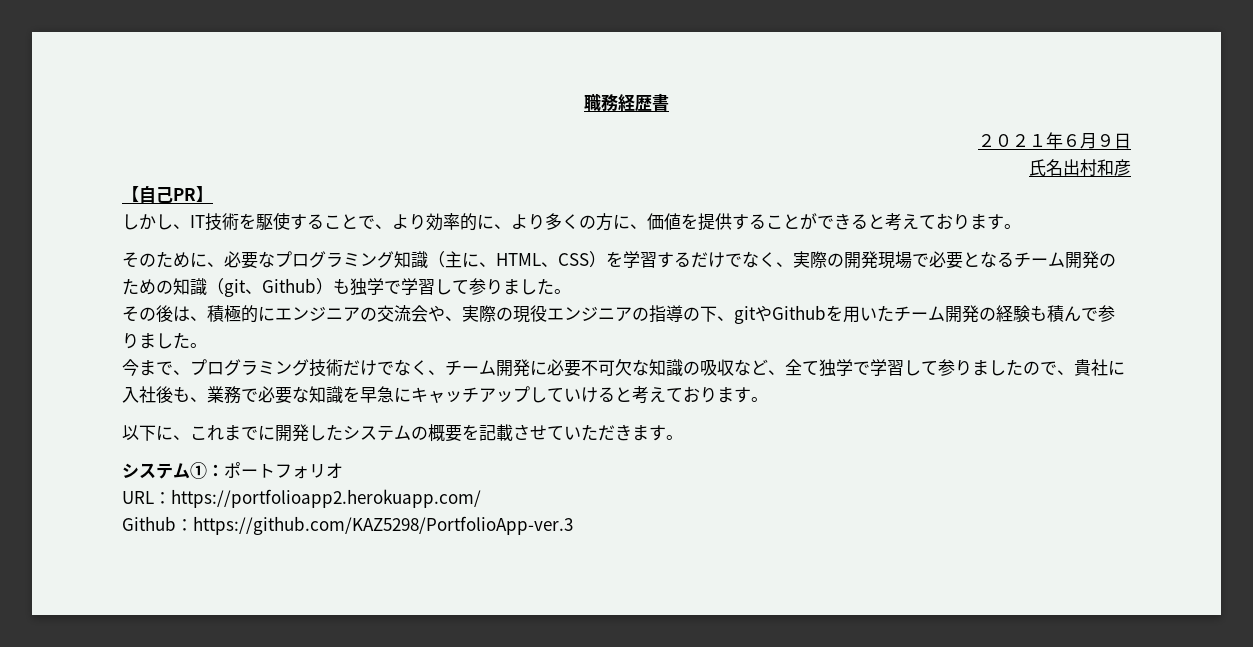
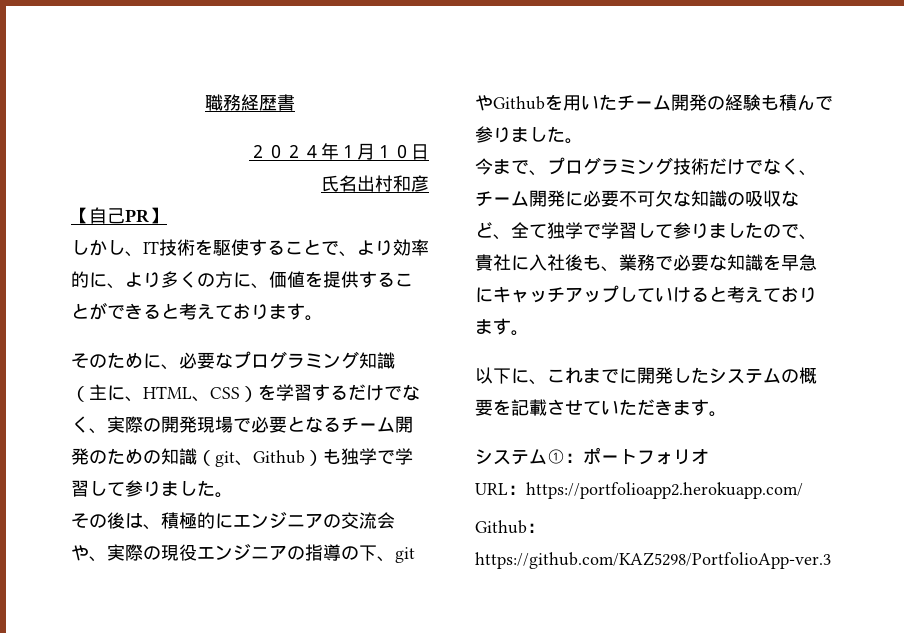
- ２０２１年６月９日
+ ２０２４年１月１０日

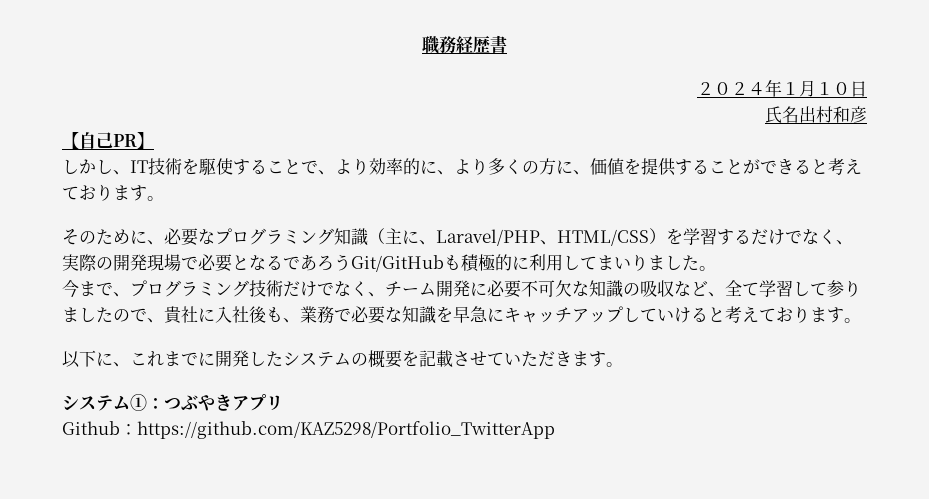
- そのために、必要なプログラミング知識（主に、HTML、CSS）を学習するだけでなく、実際の開発現場で必要となるチーム開発のための知識（git、Github）も独学で学習して参りました。
- その後は、積極的にエンジニアの交流会や、実際の現役エンジニアの指導の下、gitやGithubを用いたチーム開発の経験も積んで参りました。
+ そのために、必要なプログラミング知識（主に、Laravel/PHP、HTML/CSS）を学習するだけでなく、実際の開発現場で必要となるであろうGit/GitHubも積極的に利用してまいりました。
- 今まで、プログラミング技術だけでなく、チーム開発に必要不可欠な知識の吸収など、全て独学で学習して参りましたので、貴社に入社後も、業務で必要な知識を早急にキャッチアップしていけると考えております。
+ 今まで、プログラミング技術だけでなく、チーム開発に必要不可欠な知識の吸収など、全て学習して参りましたので、貴社に入社後も、業務で必要な知識を早急にキャッチアップしていけると考えております。
- システム①：ポートフォリオ
- URL：https://portfolioapp2.herokuapp.com/
+ システム①：つぶやきアプリ
- Github：https://github.com/KAZ5298/PortfolioApp-ver.3
+ Github：https://github.com/KAZ5298/Portfolio_TwitterApp

